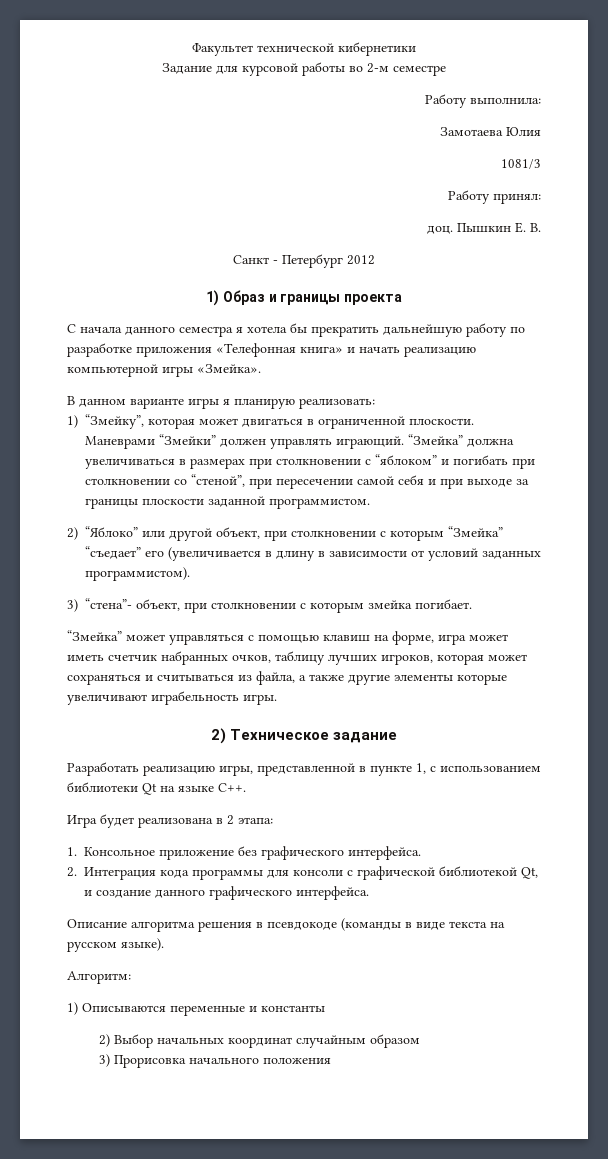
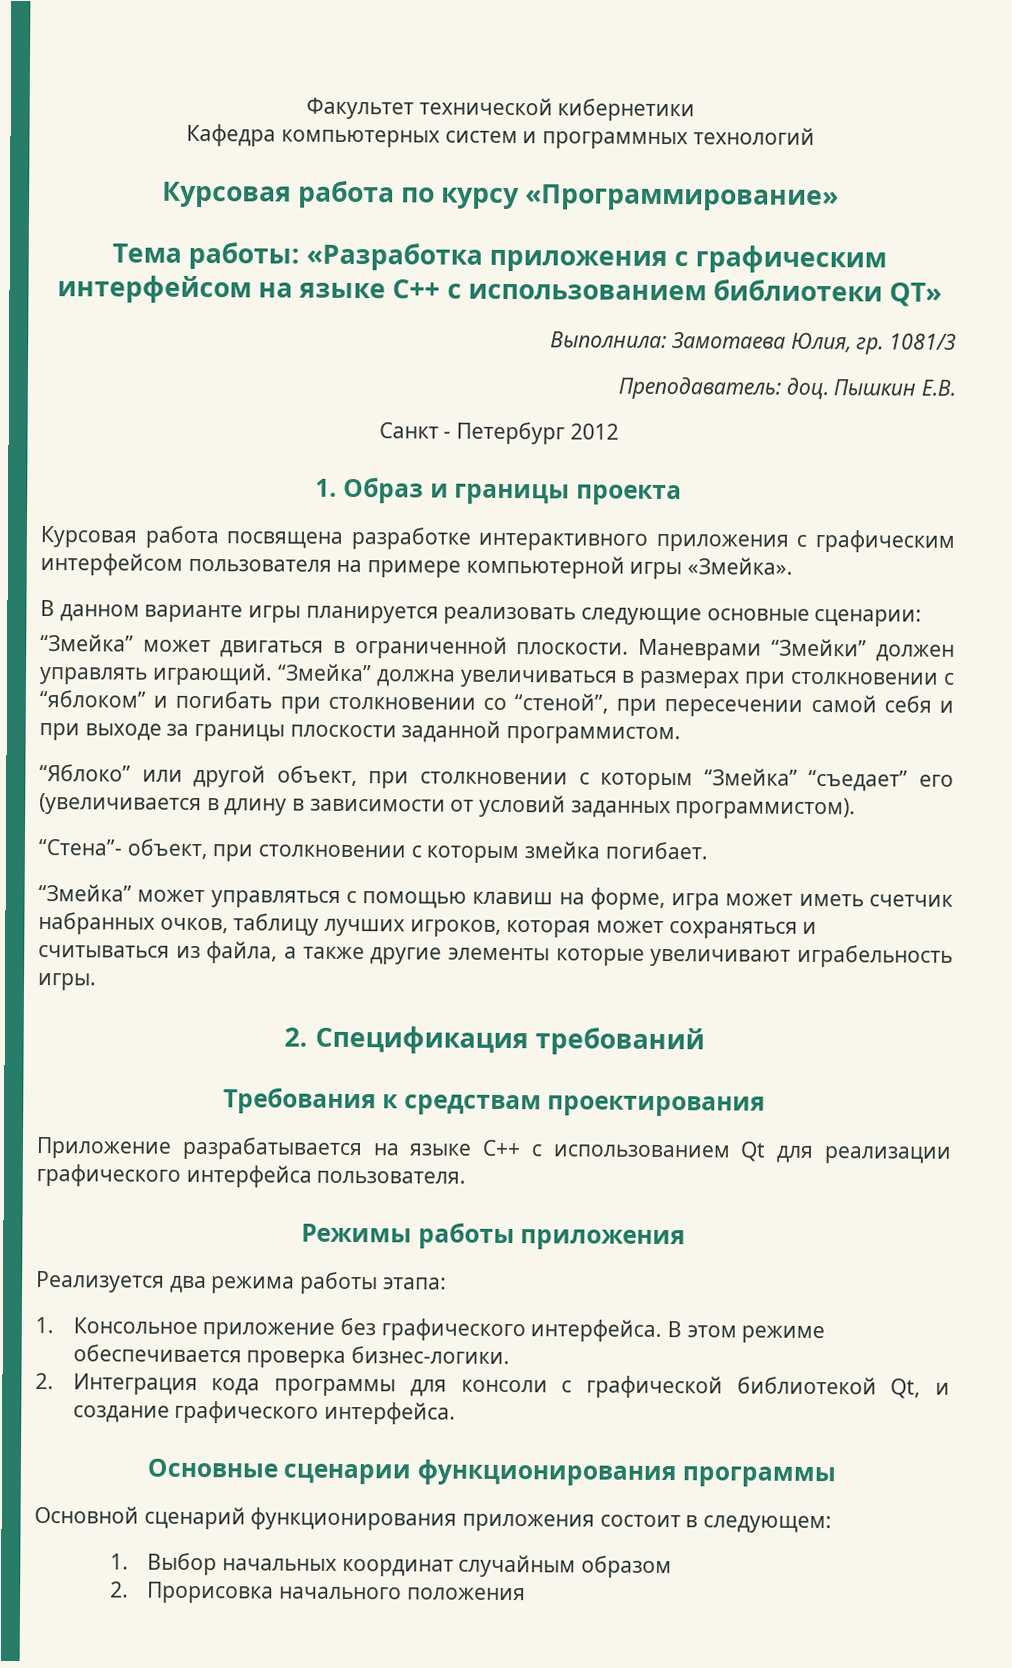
- Задание для курсовой работы во 2-м семестре
- Работу выполнила:
- Замотаева Юлия
- 1081/3
- Работу принял:
- доц. Пышкин Е. В.
+ Кафедра компьютерных систем и программных технологий
+ Курсовая работа по курсу «Программирование»
+ Тема работы: «Разработка приложения с графическим интерфейсом на языке C++ с использованием библиотеки QT»
+ Выполнила: Замотаева Юлия, гр. 1081/3
+ Преподаватель: доц. Пышкин Е.В.
- 1) Образ и границы проекта
+ 1. Образ и границы проекта
- С начала данного семестра я хотела бы прекратить дальнейшую работу по разработке приложения «Телефонная книга» и начать реализацию компьютерной игры «Змейка».
+ Курсовая работа посвящена разработке интерактивного приложения с графическим интерфейсом пользователя на примере компьютерной игры «Змейка».
- В данном варианте игры я планирую реализовать:
- 1) “Змейку”, которая может двигаться в ограниченной плоскости.
+ В данном варианте игры планируется реализовать следующие основные сценарии:
+ “Змейка” может двигаться в ограниченной плоскости.
- 2) “Яблоко” или другой объект, при столкновении с которым “Змейка” “съедает” его (увеличивается в длину в зависимости от условий заданных программистом).
+ “Яблоко” или другой объект, при столкновении с которым “Змейка” “съедает” его (увеличивается в длину в зависимости от условий заданных программистом).
- 3) “стена”- объект, при столкновении с которым змейка погибает.
+ “Стена”- объект, при столкновении с которым змейка погибает.
- 2) Техническое задание
- Разработать реализацию игры, представленной в пункте 1, с использованием библиотеки Qt на языке C++.
- Игра будет реализована в 2 этапа:
+ 2. Спецификация требований
+ Требования к средствам проектирования
+ Приложение разрабатывается на языке C++ с использованием Qt для реализации графического интерфейса пользователя.
+ Режимы работы приложения
+ Реализуется два режима работы этапа:
+ В этом режиме обеспечивается проверка бизнес-логики.
- 2. Интеграция кода программы для консоли с графической библиотекой Qt, и создание данного графического интерфейса.
- Опиcание алгоритма решения в псевдокоде (команды в виде текста на русском языке).
- Алгоритм:
- 1) Описываются переменные и константы
- 2) Выбор начальных координат случайным образом
+ 2. Интеграция кода программы для консоли с графической библиотекой Qt, и создание графического интерфейса.
+ Основные сценарии функционирования программы
+ Основной сценарий функционирования приложения состоит в следующем:
+ 1. Выбор начальных координат случайным образом
- 3) Прорисовка начального положения
+ 2. Прорисовка начального положения

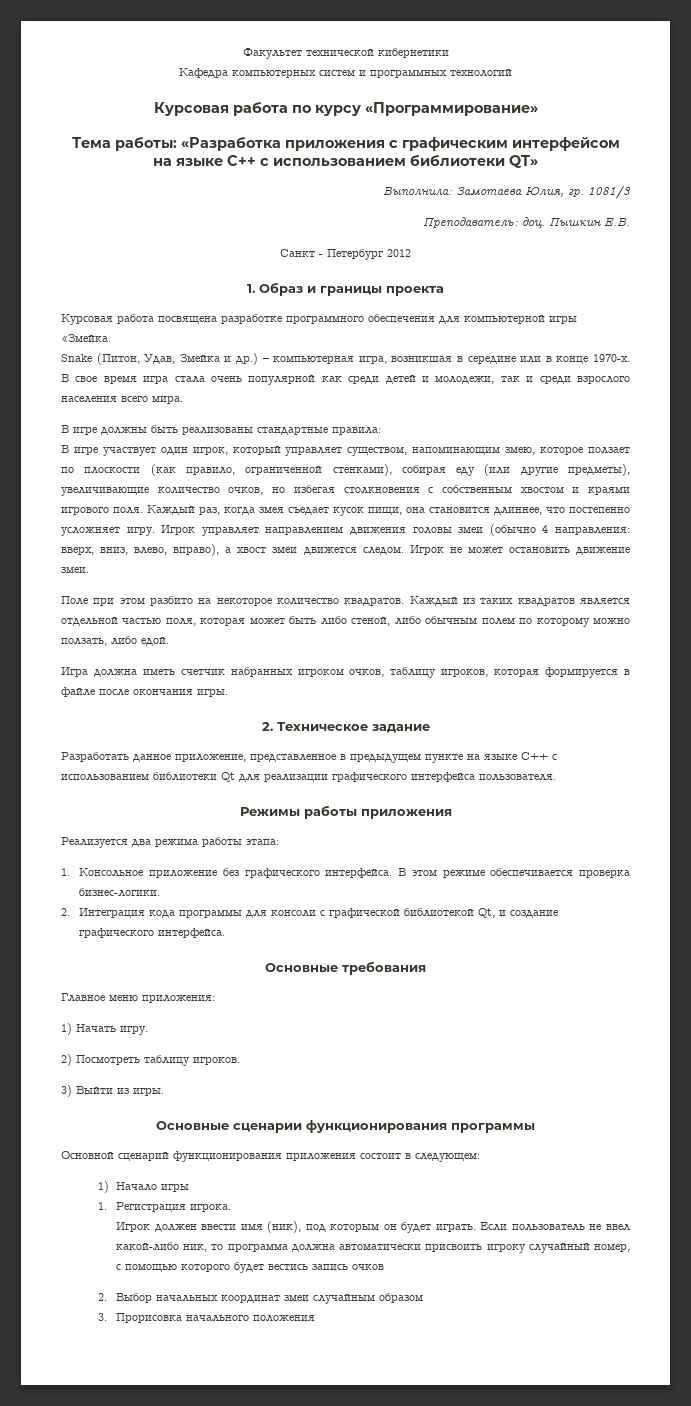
- Курсовая работа посвящена разработке интерактивного приложения с графическим интерфейсом пользователя на примере компьютерной игры «Змейка».
- В данном варианте игры планируется реализовать следующие основные сценарии:
- “Змейка” может двигаться в ограниченной плоскости. Маневрами “Змейки” должен управлять играющий. “Змейка” должна увеличиваться в размерах при столкновении с “яблоком” и погибать при столкновении со “стеной”, при пересечении самой себя и при выходе за границы плоскости заданной программистом.
- “Яблоко” или другой объект, при столкновении с которым “Змейка” “съедает” его (увеличивается в длину в зависимости от условий заданных программистом).
- “Стена”- объект, при столкновении с которым змейка погибает.
- “Змейка” может управляться с помощью клавиш на форме, игра может иметь счетчик набранных очков, таблицу лучших игроков, которая может сохраняться и считываться из файла, а также другие элементы которые увеличивают играбельность игры.
- 2. Спецификация требований
- Требования к средствам проектирования
- Приложение разрабатывается на языке C++ с использованием Qt для реализации графического интерфейса пользователя.
+ Курсовая работа посвящена разработке программного обеспечения для компьютерной игры «Змейка.
+ Snake (Питон, Удав, Змейка и др.) – компьютерная игра, возникшая в середине или в конце 1970‐х. В свое время игра стала очень популярной как среди детей и молодежи, так и среди взрослого населения всего мира.
+ В игре должны быть реализованы стандартные правила:
+ В игре участвует один игрок, который управляет существом, напоминающим змею, которое ползает по плоскости (как правило, ограниченной стенками), собирая еду (или другие предметы), увеличивающие количество очков, но избегая столкновения с собственным хвостом и краями игрового поля. Каждый раз, когда змея съедает кусок пищи, она становится длиннее, что постепенно усложняет игру. Игрок управляет направлением движения головы змеи (обычно 4 направления: вверх, вниз, влево, вправо), а хвост змеи движется следом. Игрок не может остановить движение змеи.
+ Поле при этом разбито на некоторое количество квадратов. Каждый из таких квадратов является отдельной частью поля, которая может быть либо стеной, либо обычным полем по которому можно ползать, либо едой.
+ Игра должна иметь счетчик набранных игроком очков, таблицу игроков, которая формируется в файле после окончания игры.
+ 2. Техническое задание
+ Разработать данное приложение, представленное в предыдущем пункте на языке C++ с использованием библиотеки Qt для реализации графического интерфейса пользователя.
+ Основные требования
+ Главное меню приложения:
+ 1) Начать игру.
+ 2) Посмотреть таблицу игроков.
+ 3) Выйти из игры.
- 1. Выбор начальных координат случайным образом
+ 1) Начало игры
+ 1. Регистрация игрока.
+ Игрок должен ввести имя (ник), под которым он будет играть. Если пользователь не ввел какой-либо ник, то программа должна автоматически присвоить игроку случайный номер, с помощью которого будет вестись запись очков
+ 2. Выбор начальных координат змеи случайным образом
- 2. Прорисовка начального положения
+ 3. Прорисовка начального положения

